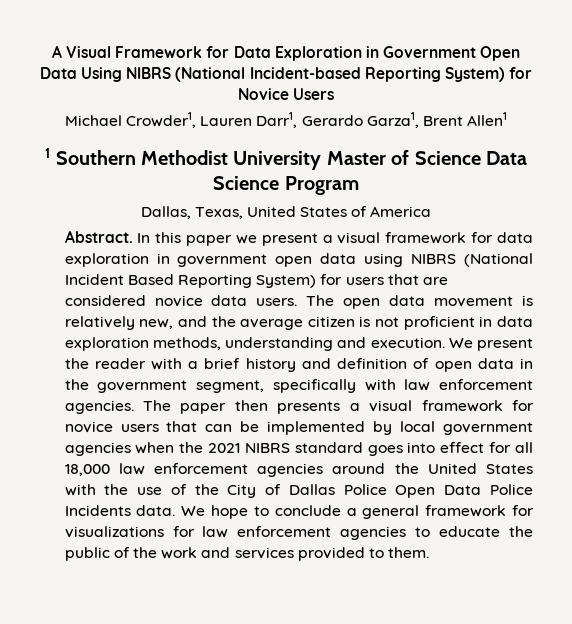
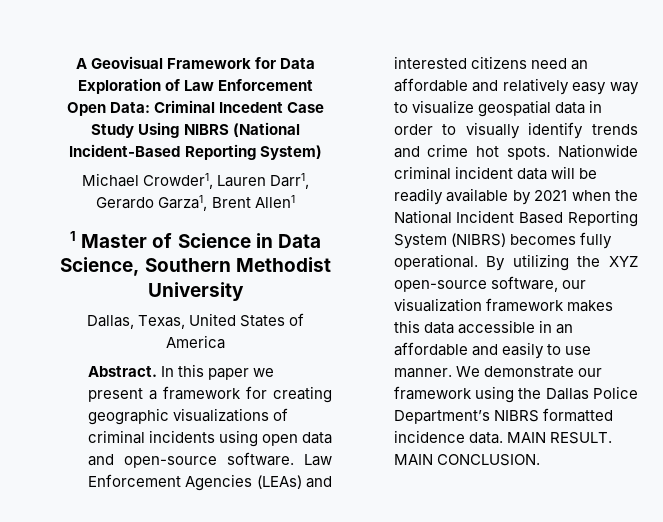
- A Visual Framework for Data Exploration in Government Open Data Using NIBRS (National Incident-based Reporting System) for Novice Users
+ A Geovisual Framework for Data Exploration of Law Enforcement Open Data: Criminal Incedent Case Study Using NIBRS (National Incident-Based Reporting System)
- 1 Southern Methodist University Master of Science Data Science Program
+ 1 Master of Science in Data Science, Southern Methodist University
- In this paper we present a visual framework for data exploration in government open data using NIBRS (National Incident Based Reporting System) for users that are considered novice data users. The open data movement is relatively new, and the average citizen is not proficient in data exploration methods, understanding and execution. We present the reader with a brief history and definition of open data in the government segment, specifically with law enforcement agencies. The paper then presents a visual framework for novice users that can be implemented by local government agencies when the 2021 NIBRS standard goes into effect for all 18,000 law enforcement agencies around the United States with the use of the City of Dallas Police Open Data Police Incidents data. We hope to conclude a general framework for visualizations for law enforcement agencies to educate the public of the work and services provided to them.
+ In this paper we present a framework for creating geographic visualizations of criminal incidents using open data and open-source software. Law Enforcement Agencies (LEAs) and interested citizens need an affordable and relatively easy way to visualize geospatial data in order to visually identify trends and crime hot spots. Nationwide criminal incident data will be readily available by 2021 when the National Incident Based Reporting System (NIBRS) becomes fully operational. By utilizing the XYZ open-source software, our visualization framework makes this data accessible in an affordable and easily to use manner. We demonstrate our framework using the Dallas Police Department’s NIBRS formatted incidence data. MAIN RESULT. MAIN CONCLUSION.

